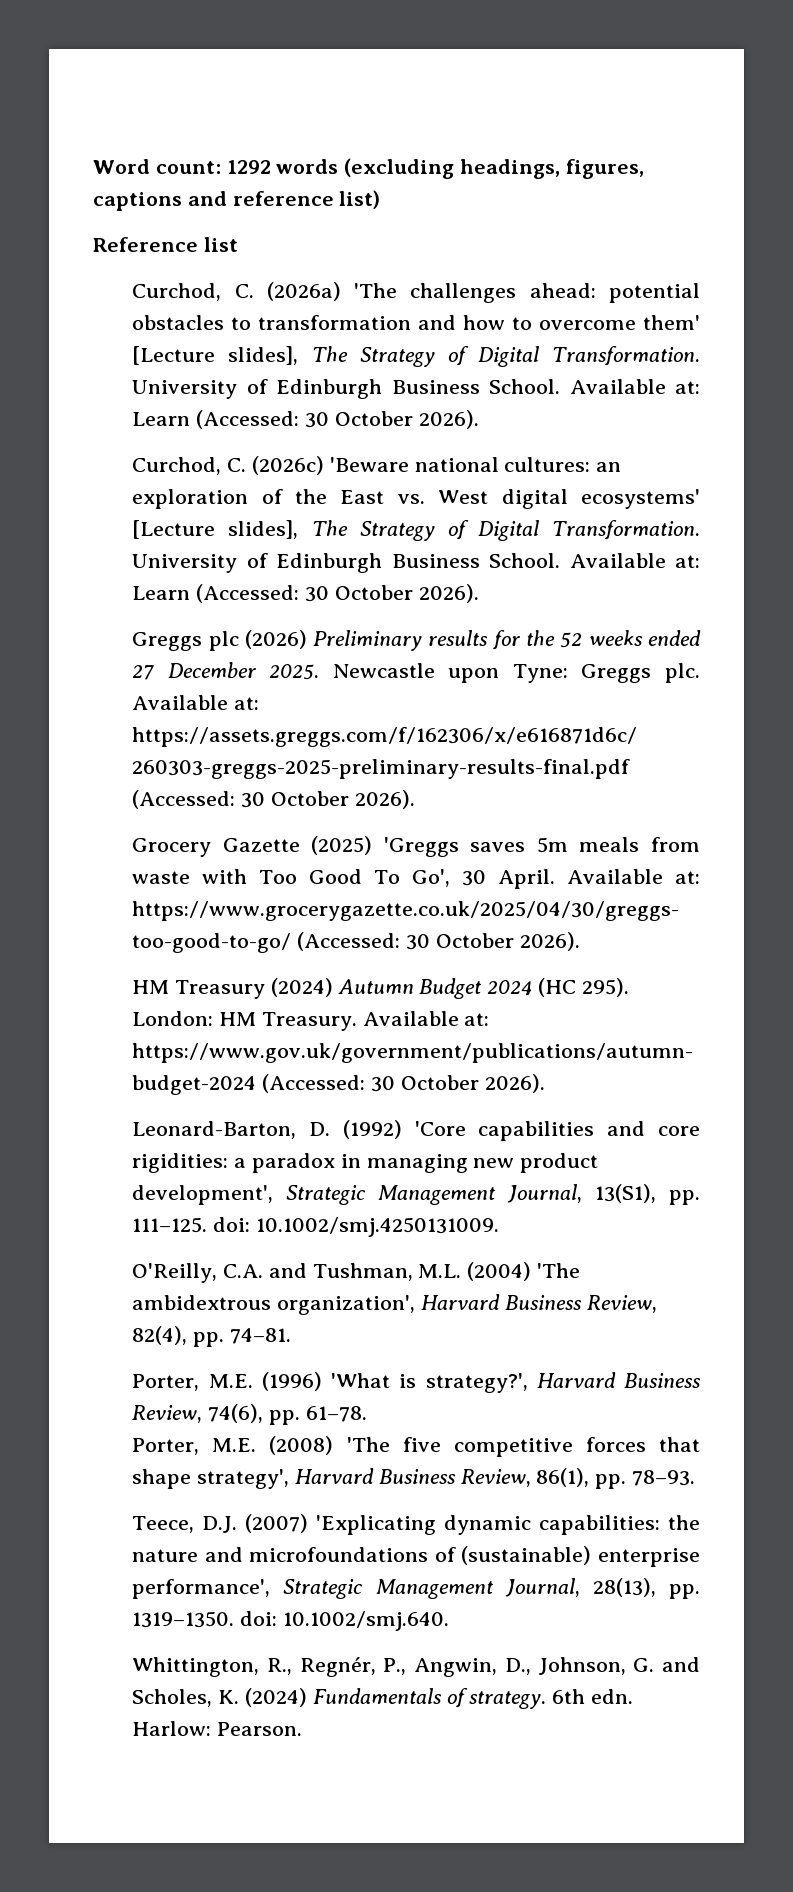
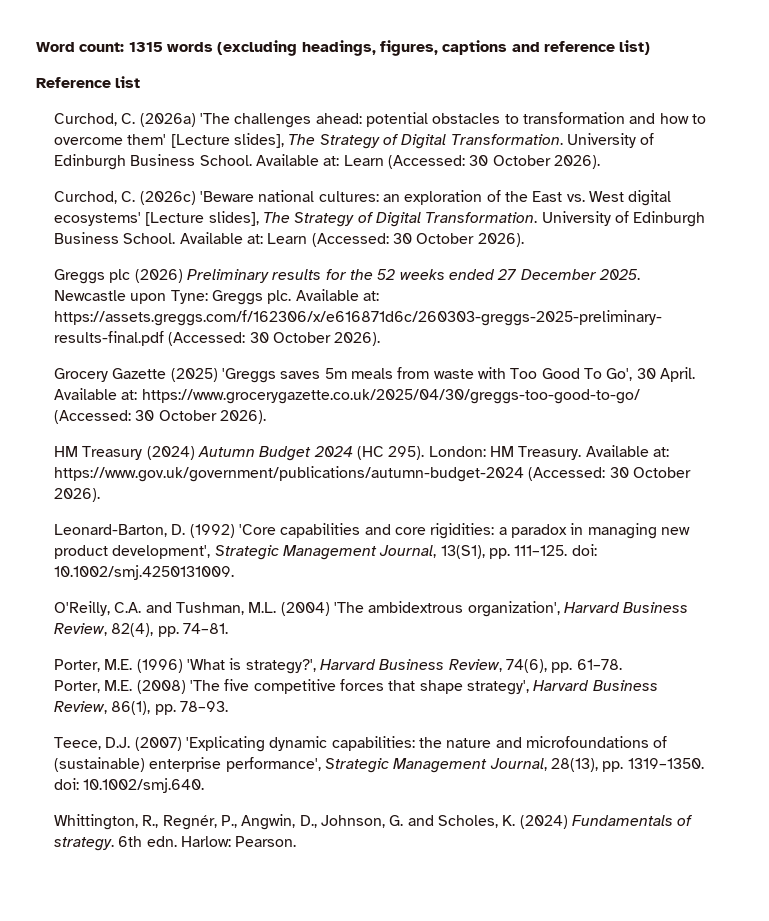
- Word count: 1292 words (excluding headings, figures, captions and reference list)
+ Word count: 1315 words (excluding headings, figures, captions and reference list)

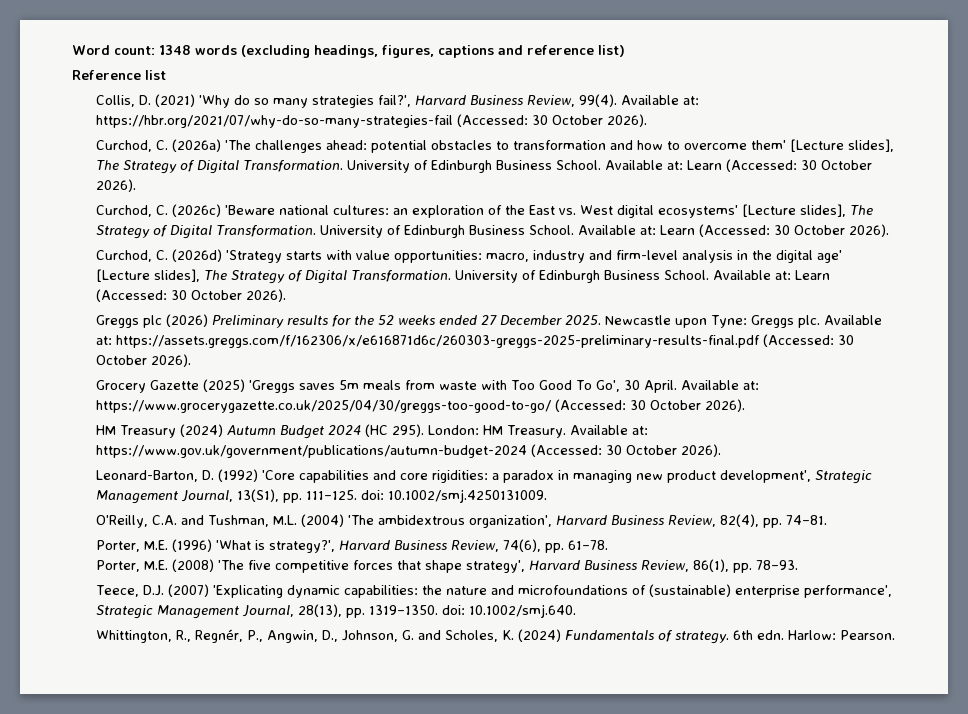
- Word count: 1315 words (excluding headings, figures, captions and reference list)
+ Word count: 1348 words (excluding headings, figures, captions and reference list)
+ Collis, D. (2021) 'Why do so many strategies fail?', Harvard Business Review, 99(4). Available at: https://hbr.org/2021/07/why-do-so-many-strategies-fail (Accessed: 30 October 2026).
+ Curchod, C. (2026d) 'Strategy starts with value opportunities: macro, industry and firm-level analysis in the digital age' [Lecture slides], The Strategy of Digital Transformation. University of Edinburgh Business School. Available at: Learn (Accessed: 30 October 2026).

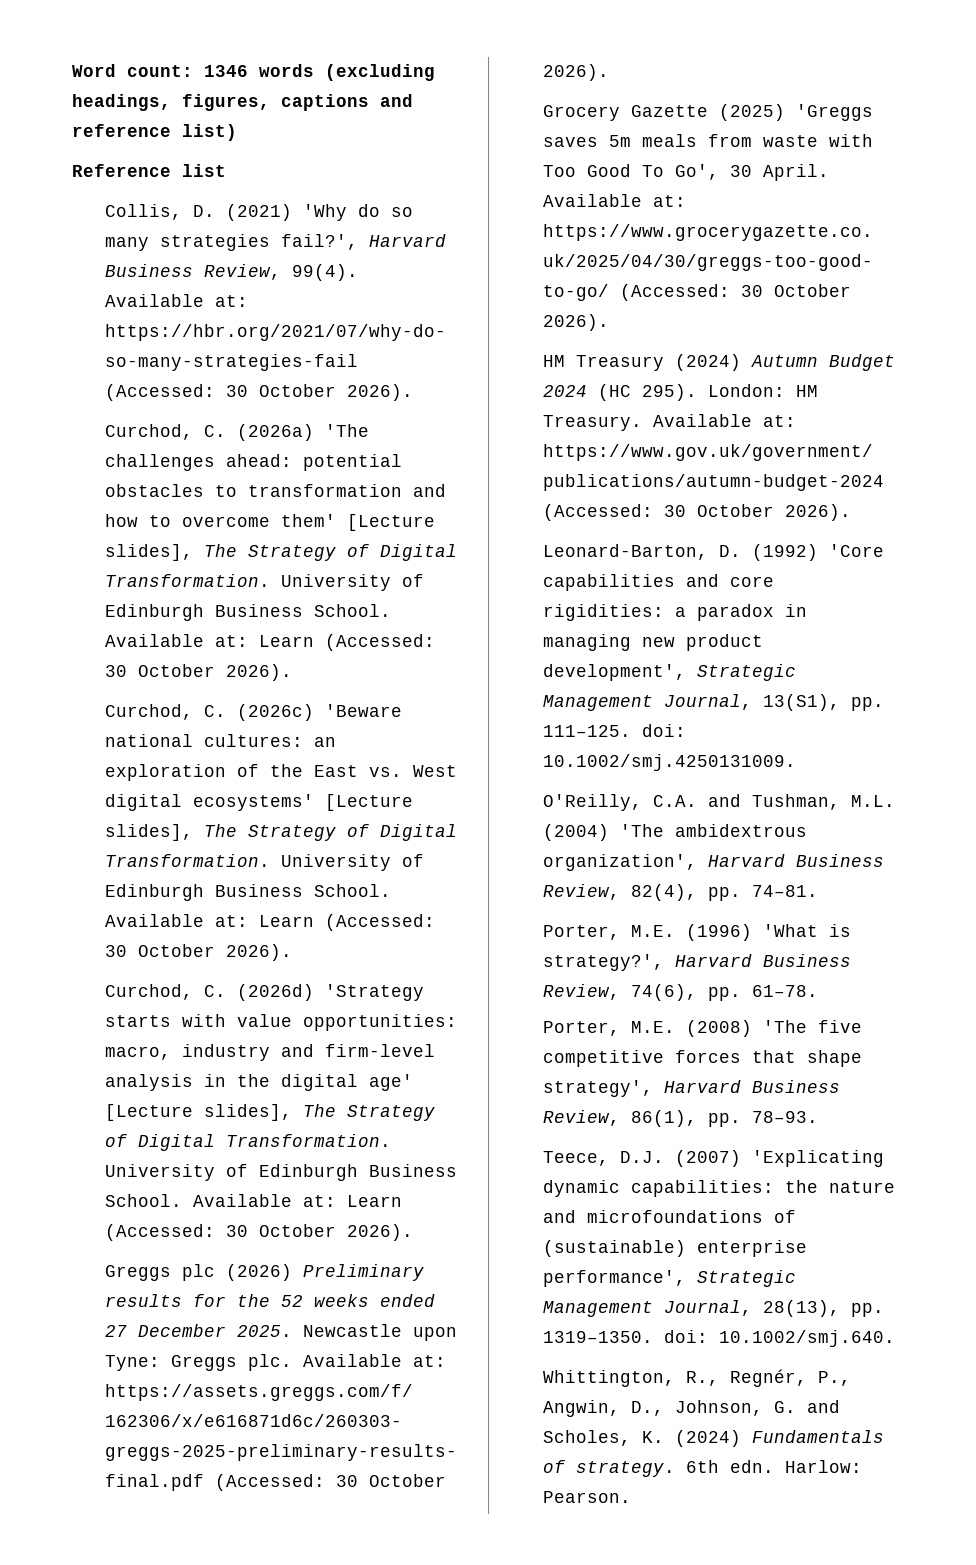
- Word count: 1348 words (excluding headings, figures, captions and reference list)
+ Word count: 1346 words (excluding headings, figures, captions and reference list)

